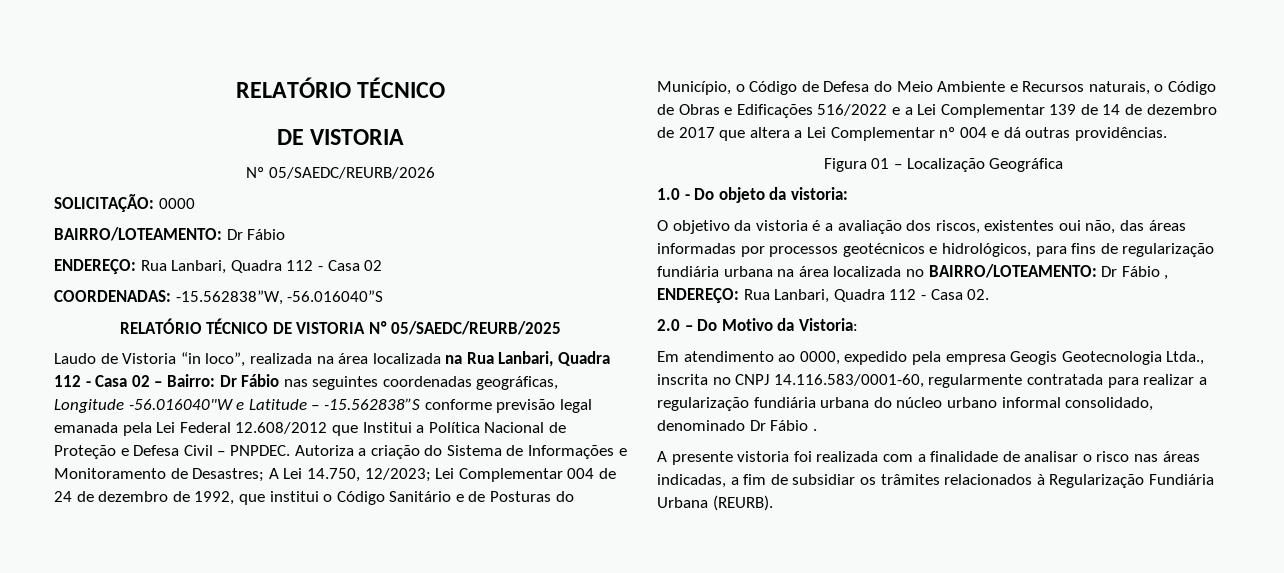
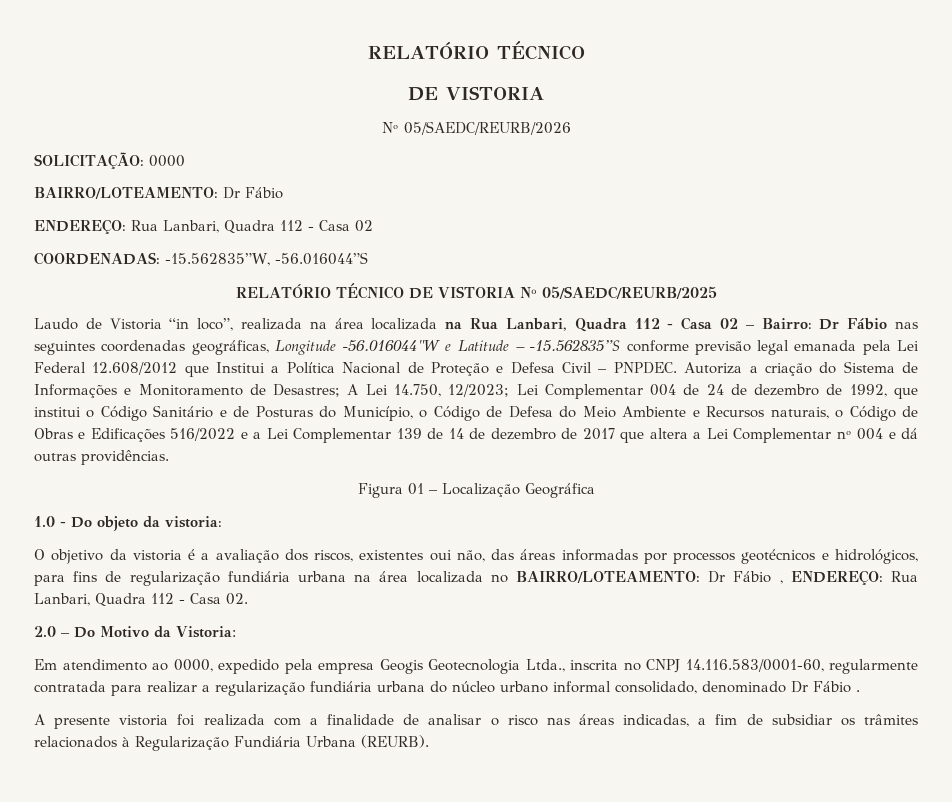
- COORDENADAS: -15.562838”W, -56.016040”S
+ COORDENADAS: -15.562835”W, -56.016044”S
- Laudo de Vistoria “in loco”, realizada na área localizada na Rua Lanbari, Quadra 112 - Casa 02 – Bairro: Dr Fábio nas seguintes coordenadas geográficas, Longitude -56.016040"W e Latitude – -15.562838”S conforme previsão legal emanada pela Lei Federal 12.608/2012 que Institui a Política Nacional de Proteção e Defesa Civil – PNPDEC.
+ Laudo de Vistoria “in loco”, realizada na área localizada na Rua Lanbari, Quadra 112 - Casa 02 – Bairro: Dr Fábio nas seguintes coordenadas geográficas, Longitude -56.016044"W e Latitude – -15.562835”S conforme previsão legal emanada pela Lei Federal 12.608/2012 que Institui a Política Nacional de Proteção e Defesa Civil – PNPDEC.

